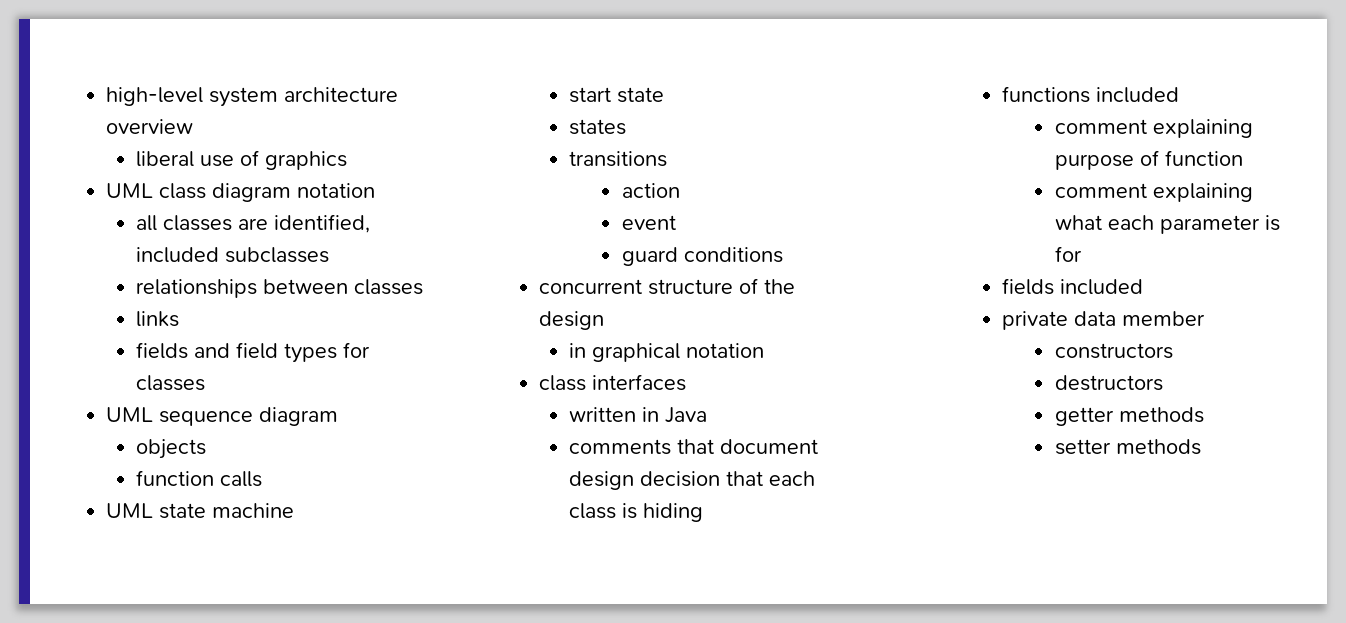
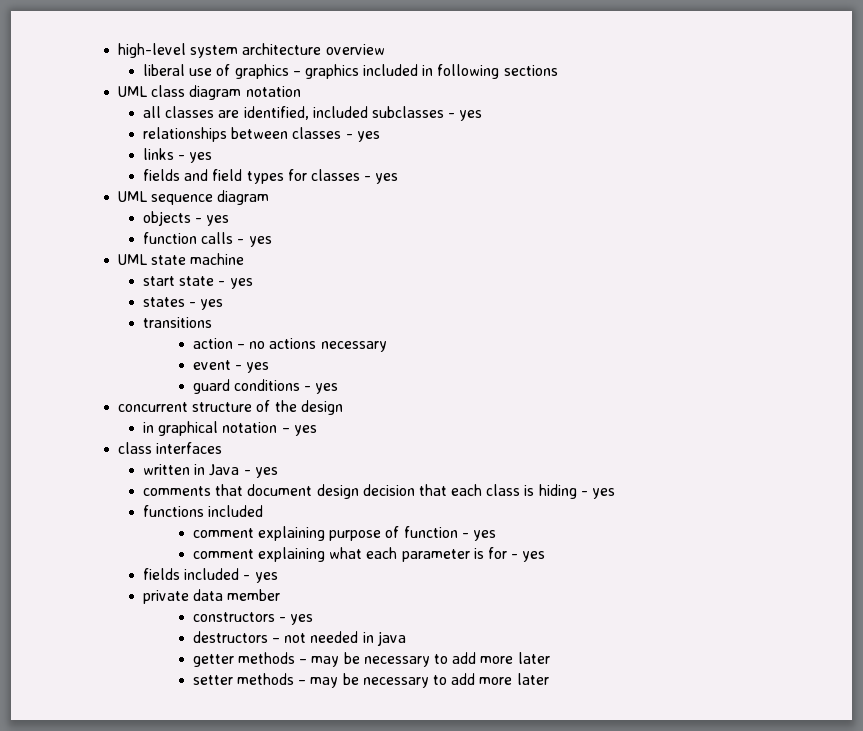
- liberal use of graphics
+ liberal use of graphics – graphics included in following sections
- all classes are identified, included subclasses
+ all classes are identified, included subclasses - yes
- relationships between classes
+ relationships between classes - yes
- links
+ links - yes
- fields and field types for classes
+ fields and field types for classes - yes
- objects
+ objects - yes
- function calls
+ function calls - yes
- start state
+ start state - yes
- states
+ states - yes
- action
+ action – no actions necessary
- event
+ event - yes
- guard conditions
+ guard conditions - yes
- in graphical notation
+ in graphical notation – yes
- written in Java
+ written in Java - yes
- comments that document design decision that each class is hiding
+ comments that document design decision that each class is hiding - yes
- comment explaining purpose of function
+ comment explaining purpose of function - yes
- comment explaining what each parameter is for
+ comment explaining what each parameter is for - yes
- fields included
+ fields included - yes
- constructors
+ constructors - yes
- destructors
- getter methods
- setter methods
+ destructors – not needed in java
+ getter methods – may be necessary to add more later
+ setter methods – may be necessary to add more later

